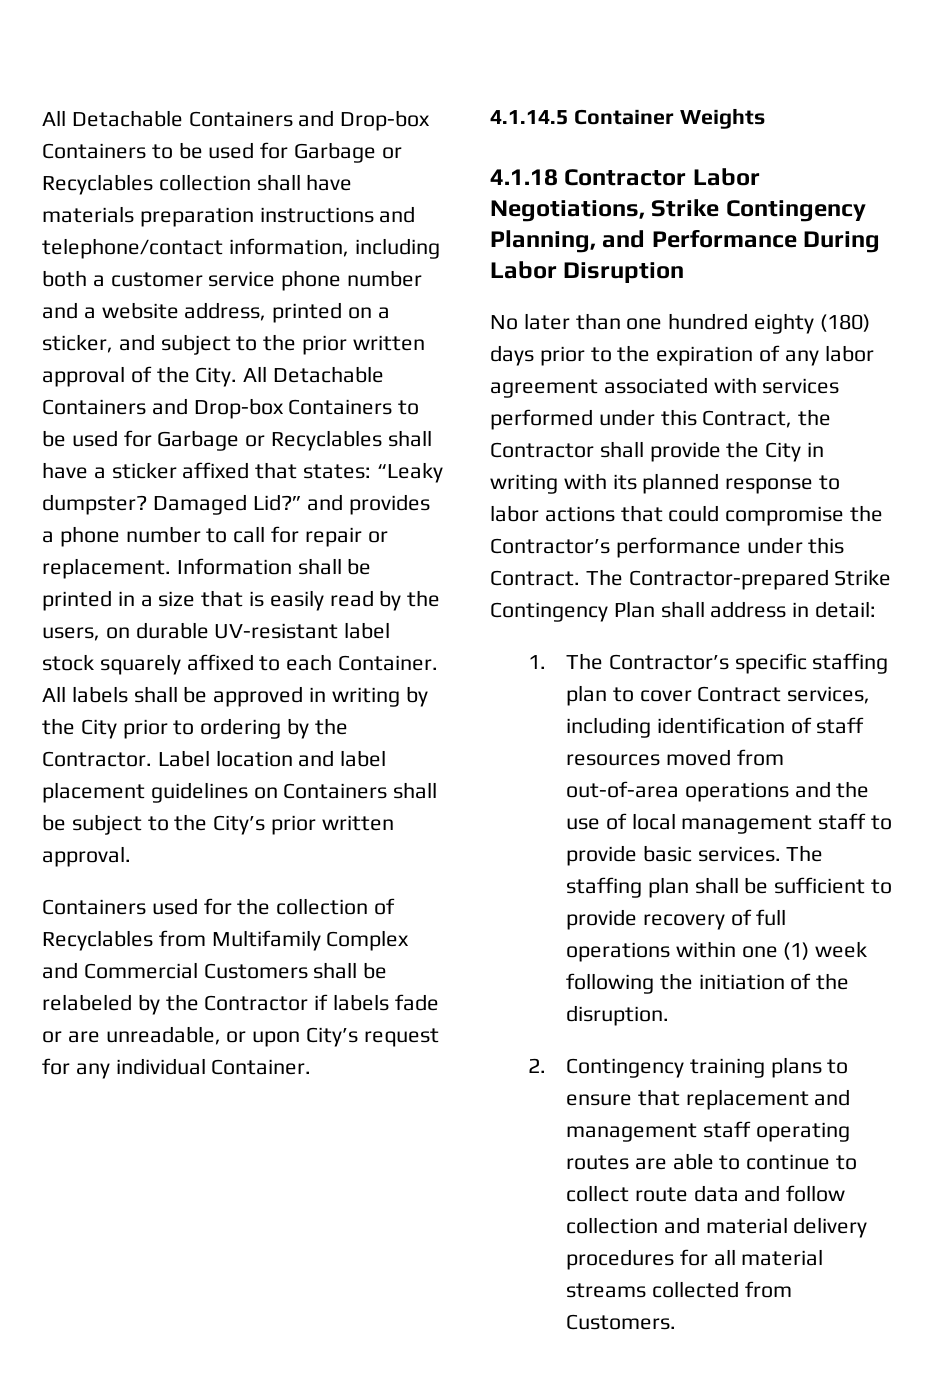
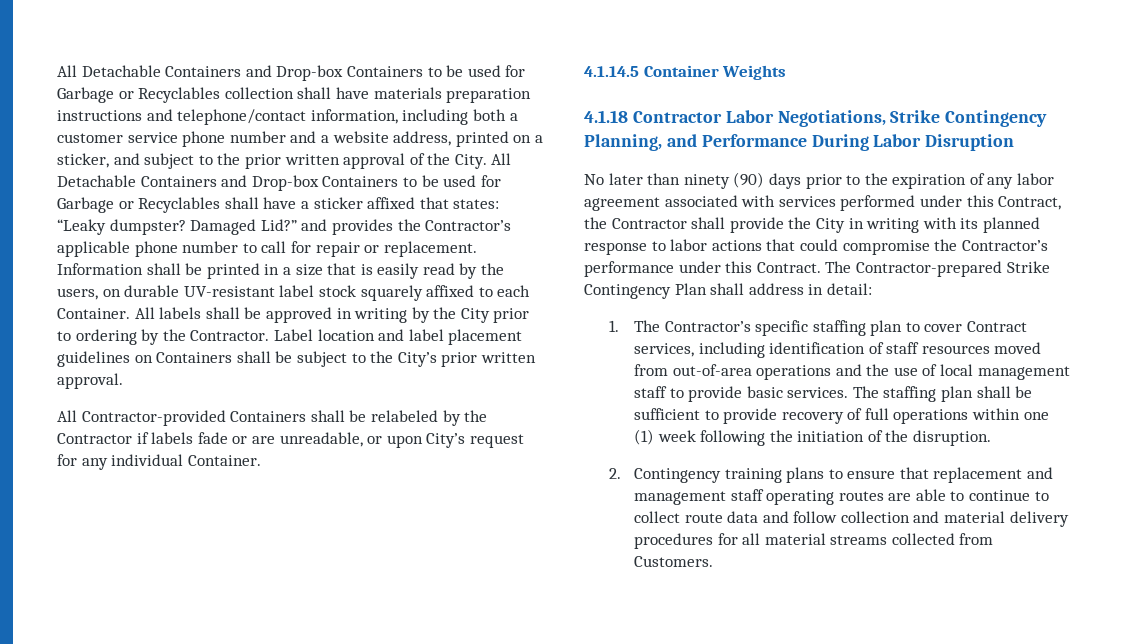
- Damaged Lid?” and provides a phone number to call for repair or replacement.
+ Damaged Lid?” and provides the Contractor’s applicable phone number to call for repair or replacement.
- Containers used for the collection of Recyclables from Multifamily Complex and Commercial Customers shall be relabeled by the Contractor if labels fade or are unreadable, or upon City’s request for any individual Container.
+ All Contractor-provided Containers shall be relabeled by the Contractor if labels fade or are unreadable, or upon City’s request for any individual Container.
- No later than one hundred eighty (180) days prior to the expiration of any labor agreement associated with services performed under this Contract, the Contractor shall provide the City in writing with its planned response to labor actions that could compromise the Contractor’s performance under this Contract.
+ No later than ninety (90) days prior to the expiration of any labor agreement associated with services performed under this Contract, the Contractor shall provide the City in writing with its planned response to labor actions that could compromise the Contractor’s performance under this Contract.

